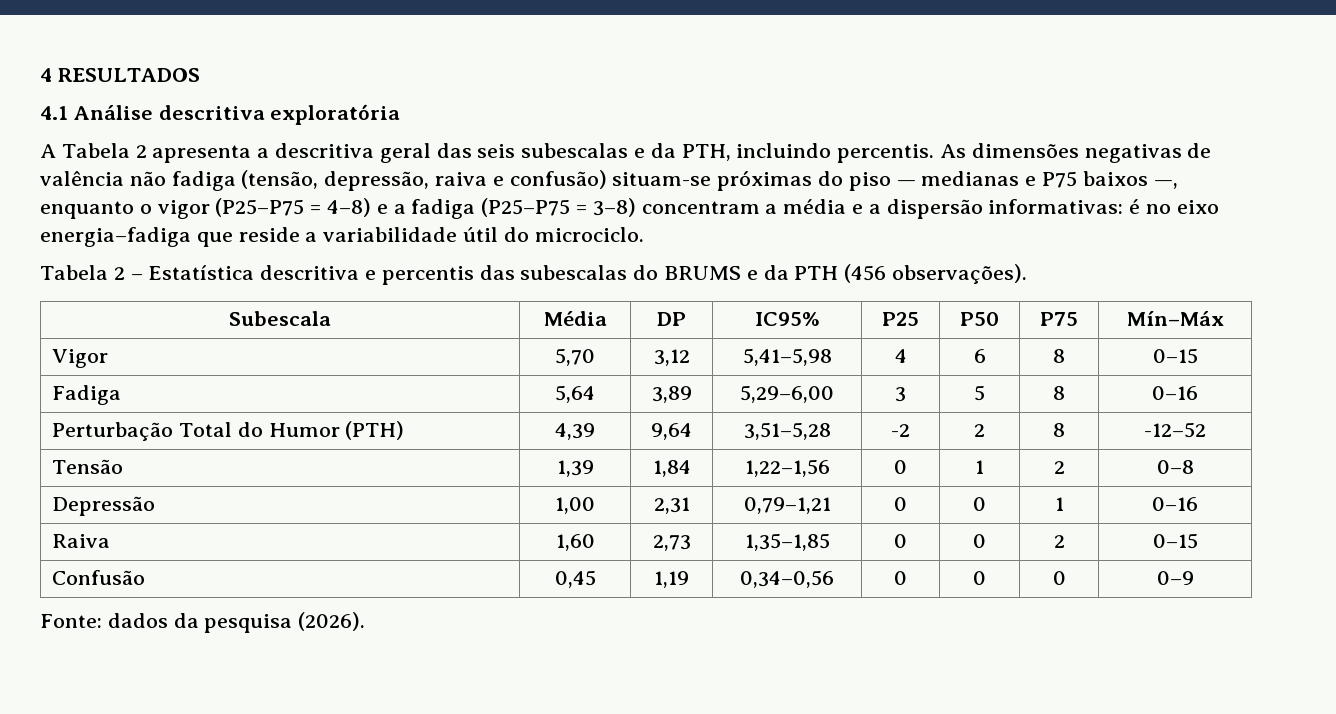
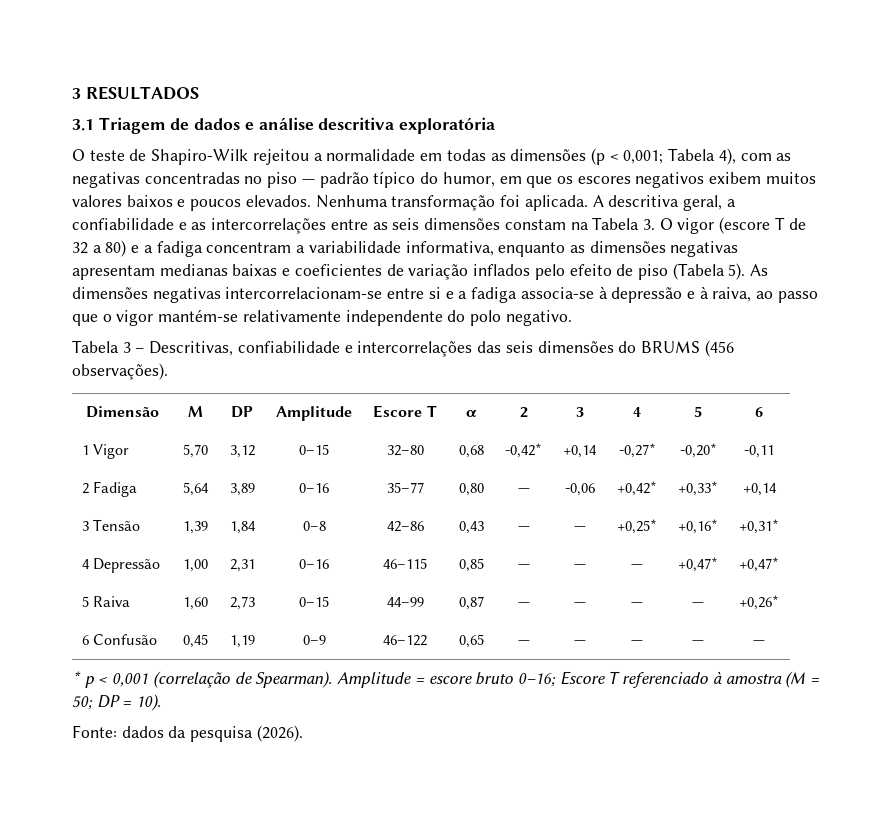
- 4 RESULTADOS
+ 3 RESULTADOS
- 4.1 Análise descritiva exploratória
- A Tabela 2 apresenta a descritiva geral das seis subescalas e da PTH, incluindo percentis. As dimensões negativas de valência não fadiga (tensão, depressão, raiva e confusão) situam-se próximas do piso — medianas e P75 baixos —, enquanto o vigor (P25–P75 = 4–8) e a fadiga (P25–P75 = 3–8) concentram a média e a dispersão informativas: é no eixo energia–fadiga que reside a variabilidade útil do microciclo.
- Tabela 2 – Estatística descritiva e percentis das subescalas do BRUMS e da PTH (456 observações).
+ 3.1 Triagem de dados e análise descritiva exploratória
+ O teste de Shapiro-Wilk rejeitou a normalidade em todas as dimensões (p < 0,001; Tabela 4), com as negativas concentradas no piso — padrão típico do humor, em que os escores negativos exibem muitos valores baixos e poucos elevados. Nenhuma transformação foi aplicada. A descritiva geral, a confiabilidade e as intercorrelações entre as seis dimensões constam na Tabela 3. O vigor (escore T de 32 a 80) e a fadiga concentram a variabilidade informativa, enquanto as dimensões negativas apresentam medianas baixas e coeficientes de variação inflados pelo efeito de piso (Tabela 5). As dimensões negativas intercorrelacionam-se entre si e a fadiga associa-se à depressão e à raiva, ao passo que o vigor mantém-se relativamente independente do polo negativo.
+ Tabela 3 – Descritivas, confiabilidade e intercorrelações das seis dimensões do BRUMS (456 observações).
- Subescala | Média | DP | IC95% | P25 | P50 | P75 | Mín–Máx
- Vigor | 5,70 | 3,12 | 5,41–5,98 | 4 | 6 | 8 | 0–15
- Fadiga | 5,64 | 3,89 | 5,29–6,00 | 3 | 5 | 8 | 0–16
- Perturbação Total do Humor (PTH) | 4,39 | 9,64 | 3,51–5,28 | -2 | 2 | 8 | -12–52
- Tensão | 1,39 | 1,84 | 1,22–1,56 | 0 | 1 | 2 | 0–8
- Depressão | 1,00 | 2,31 | 0,79–1,21 | 0 | 0 | 1 | 0–16
- Raiva | 1,60 | 2,73 | 1,35–1,85 | 0 | 0 | 2 | 0–15
- Confusão | 0,45 | 1,19 | 0,34–0,56 | 0 | 0 | 0 | 0–9
+ Dimensão | M | DP | Amplitude | Escore T | α | 2 | 3 | 4 | 5 | 6
+ 1 Vigor | 5,70 | 3,12 | 0–15 | 32–80 | 0,68 | -0,42* | +0,14 | -0,27* | -0,20* | -0,11
+ 2 Fadiga | 5,64 | 3,89 | 0–16 | 35–77 | 0,80 | — | -0,06 | +0,42* | +0,33* | +0,14
+ 3 Tensão | 1,39 | 1,84 | 0–8 | 42–86 | 0,43 | — | — | +0,25* | +0,16* | +0,31*
+ 4 Depressão | 1,00 | 2,31 | 0–16 | 46–115 | 0,85 | — | — | — | +0,47* | +0,47*
+ 5 Raiva | 1,60 | 2,73 | 0–15 | 44–99 | 0,87 | — | — | — | — | +0,26*
+ 6 Confusão | 0,45 | 1,19 | 0–9 | 46–122 | 0,65 | — | — | — | — | —
+ * p < 0,001 (correlação de Spearman). Amplitude = escore bruto 0–16; Escore T referenciado à amostra (M = 50; DP = 10).

